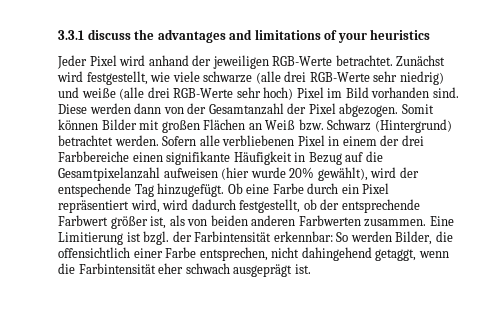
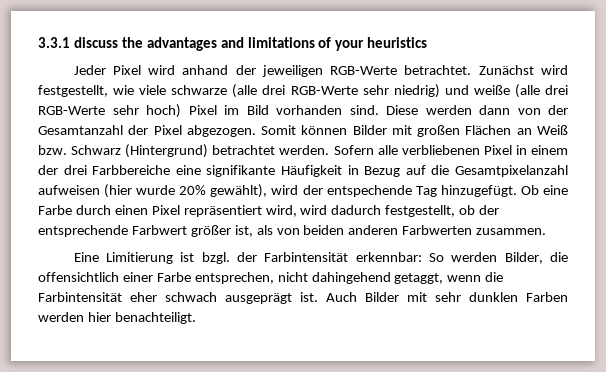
- Sofern alle verbliebenen Pixel in einem der drei Farbbereiche einen signifikante Häufigkeit in Bezug auf die Gesamtpixelanzahl aufweisen (hier wurde 20% gewählt), wird der entspechende Tag hinzugefügt.
+ Sofern alle verbliebenen Pixel in einem der drei Farbbereiche eine signifikante Häufigkeit in Bezug auf die Gesamtpixelanzahl aufweisen (hier wurde 20% gewählt), wird der entspechende Tag hinzugefügt.
- Ob eine Farbe durch ein Pixel repräsentiert wird, wird dadurch festgestellt, ob der entsprechende Farbwert größer ist, als von beiden anderen Farbwerten zusammen. Eine Limitierung ist bzgl. der Farbintensität erkennbar: So werden Bilder, die offensichtlich einer Farbe entsprechen, nicht dahingehend getaggt, wenn die Farbintensität eher schwach ausgeprägt ist.
+ Ob eine Farbe durch einen Pixel repräsentiert wird, wird dadurch festgestellt, ob der entsprechende Farbwert größer ist, als von beiden anderen Farbwerten zusammen.
+ Eine Limitierung ist bzgl. der Farbintensität erkennbar: So werden Bilder, die offensichtlich einer Farbe entsprechen, nicht dahingehend getaggt, wenn die Farbintensität eher schwach ausgeprägt ist.
+ Auch Bilder mit sehr dunklen Farben werden hier benachteiligt.

